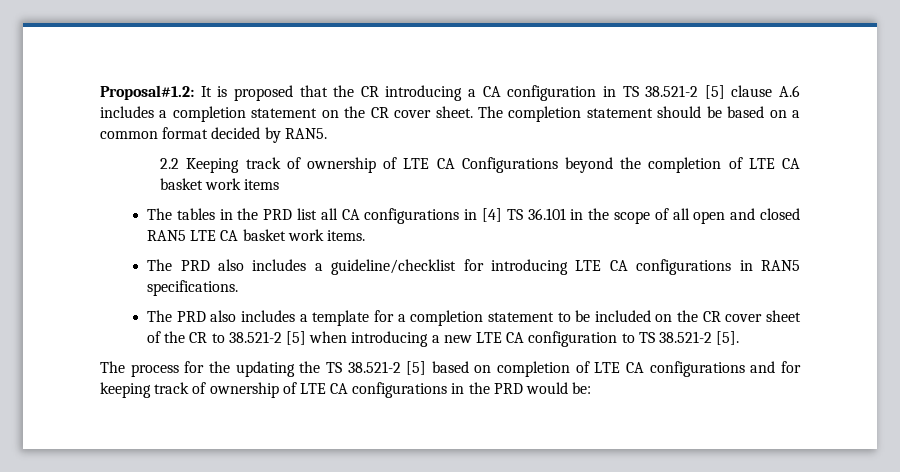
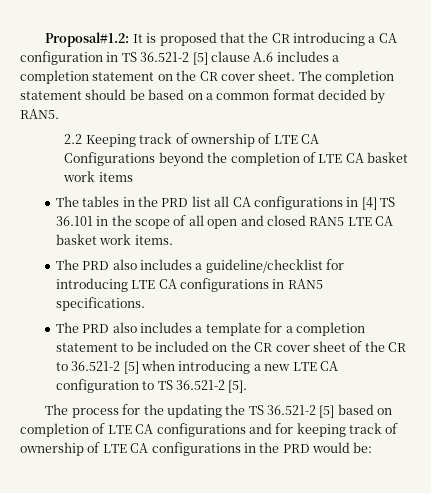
- Proposal#1.2: It is proposed that the CR introducing a CA configuration in TS 38.521-2 [5] clause A.6 includes a completion statement on the CR cover sheet.
+ Proposal#1.2: It is proposed that the CR introducing a CA configuration in TS 36.521-2 [5] clause A.6 includes a completion statement on the CR cover sheet.
- The PRD also includes a template for a completion statement to be included on the CR cover sheet of the CR to 38.521-2 [5] when introducing a new LTE CA configuration to TS 38.521-2 [5].
+ The PRD also includes a template for a completion statement to be included on the CR cover sheet of the CR to 36.521-2 [5] when introducing a new LTE CA configuration to TS 36.521-2 [5].
- The process for the updating the TS 38.521-2 [5] based on completion of LTE CA configurations and for keeping track of ownership of LTE CA configurations in the PRD would be:
+ The process for the updating the TS 36.521-2 [5] based on completion of LTE CA configurations and for keeping track of ownership of LTE CA configurations in the PRD would be:

